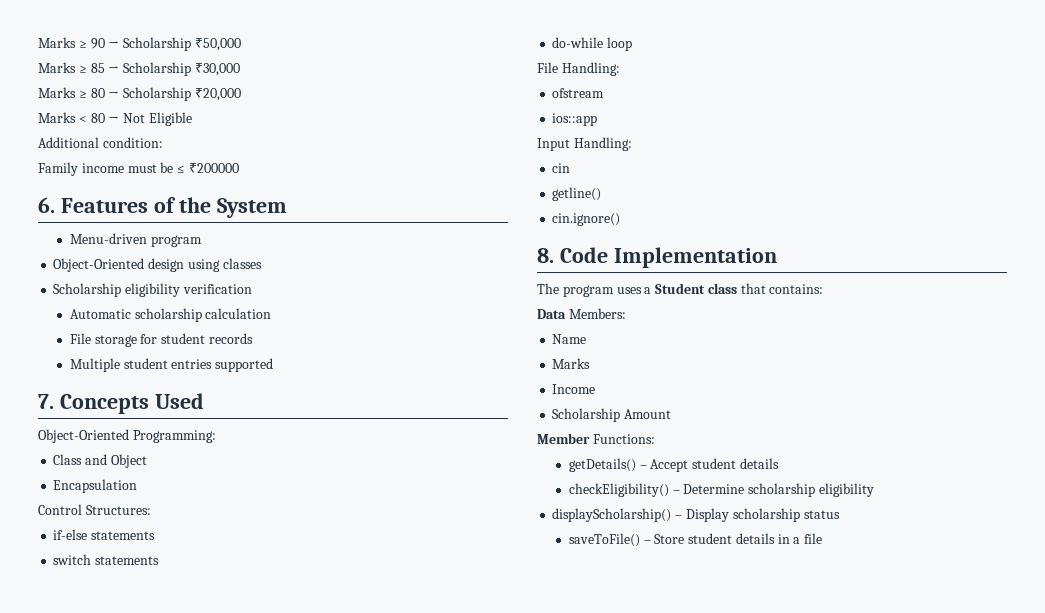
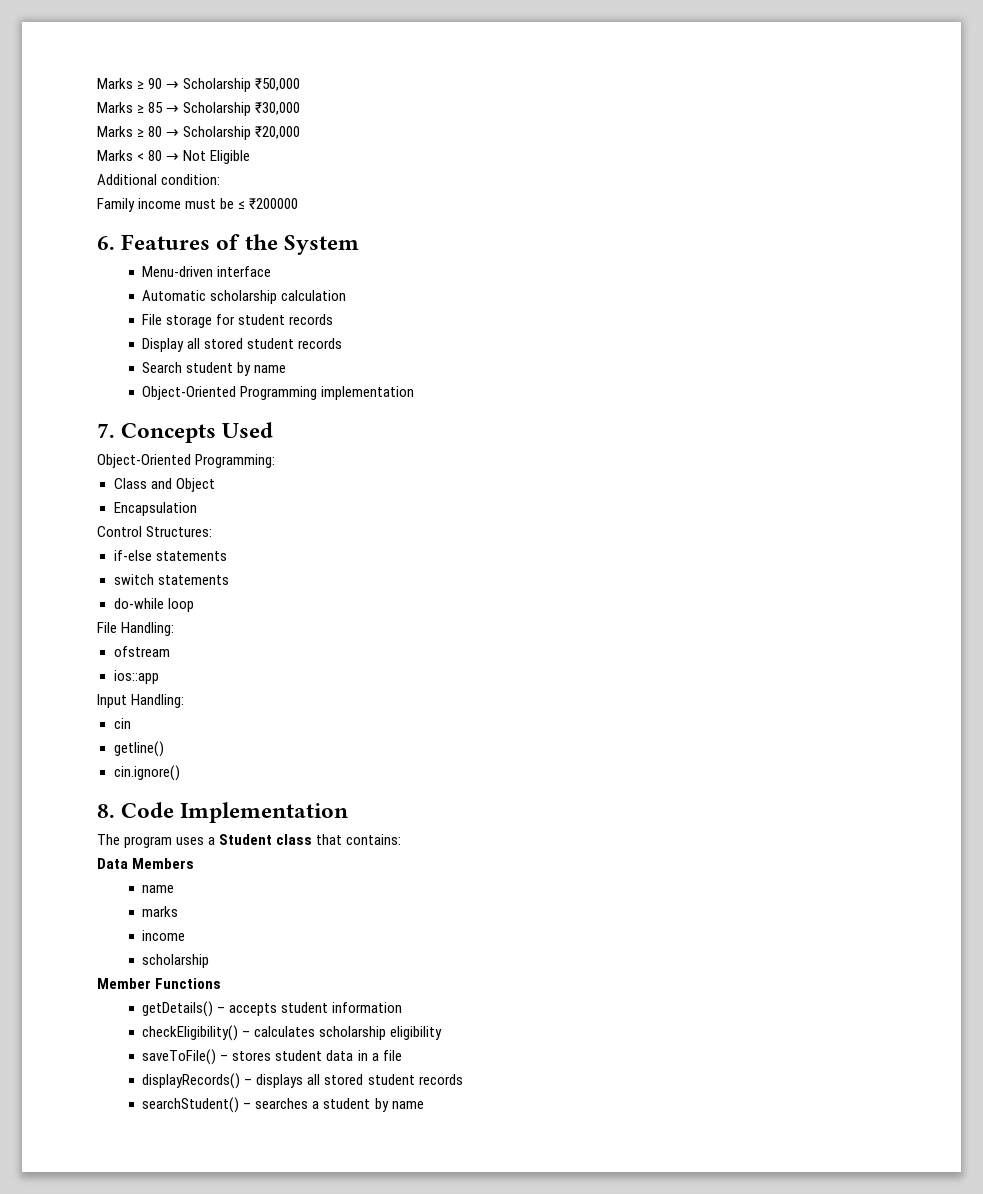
- Menu-driven program
- Object-Oriented design using classes
- Scholarship eligibility verification
+ Menu-driven interface
- Multiple student entries supported
+ Display all stored student records
+ Search student by name
+ Object-Oriented Programming implementation
- Data Members:
- Name
- Marks
- Income
- Scholarship Amount
+ Data Members
+ name
+ marks
+ income
+ scholarship
- Member Functions:
+ Member Functions
- getDetails() – Accept student details
+ getDetails() – accepts student information
- checkEligibility() – Determine scholarship eligibility
+ checkEligibility() – calculates scholarship eligibility
- displayScholarship() – Display scholarship status
- saveToFile() – Store student details in a file
+ saveToFile() – stores student data in a file
+ displayRecords() – displays all stored student records
+ searchStudent() – searches a student by name

